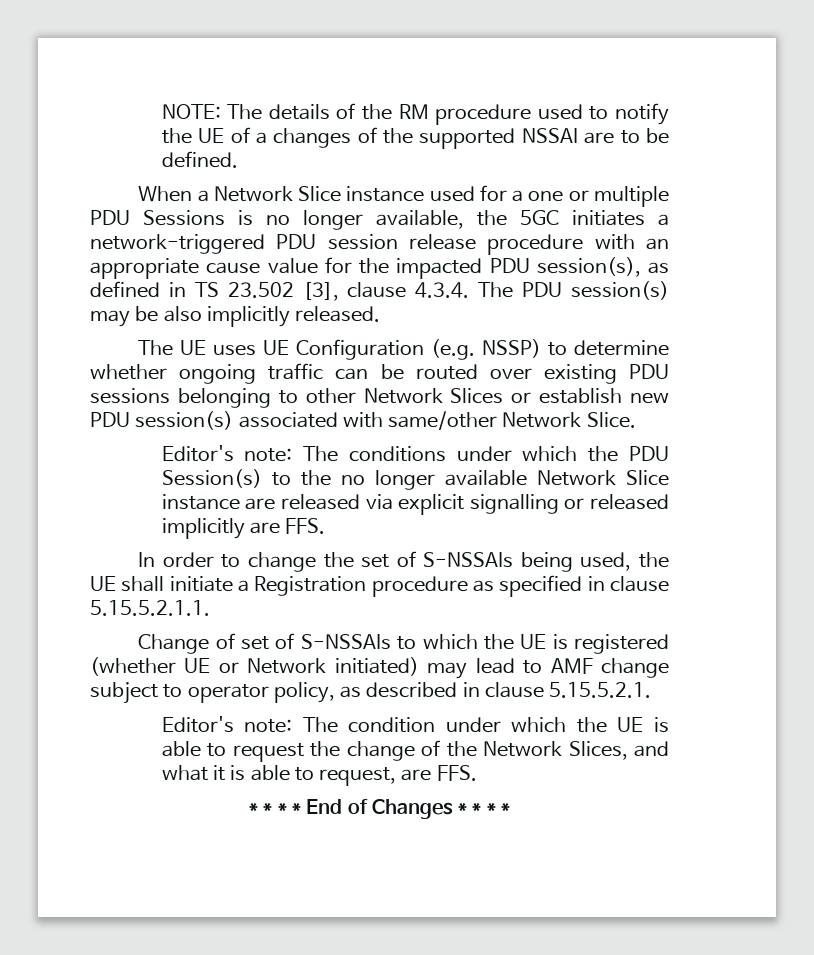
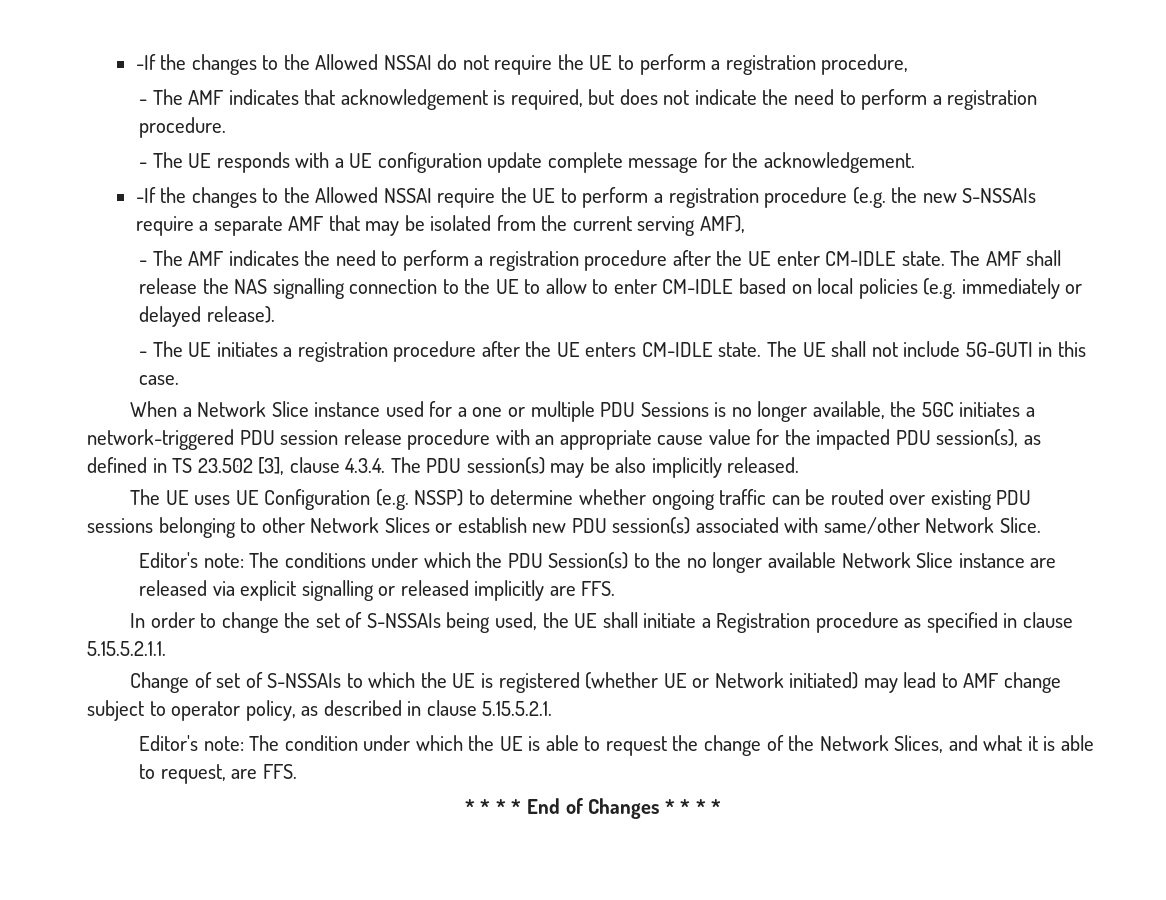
- NOTE: The details of the RM procedure used to notify the UE of a changes of the supported NSSAI are to be defined.
+ -If the changes to the Allowed NSSAI do not require the UE to perform a registration procedure,
+ - The AMF indicates that acknowledgement is required, but does not indicate the need to perform a registration procedure.
+ - The UE responds with a UE configuration update complete message for the acknowledgement.
+ -If the changes to the Allowed NSSAI require the UE to perform a registration procedure (e.g. the new S-NSSAIs require a separate AMF that may be isolated from the current serving AMF),
+ - The AMF indicates the need to perform a registration procedure after the UE enter CM-IDLE state. The AMF shall release the NAS signalling connection to the UE to allow to enter CM-IDLE based on local policies (e.g. immediately or delayed release).
+ - The UE initiates a registration procedure after the UE enters CM-IDLE state. The UE shall not include 5G-GUTI in this case.

